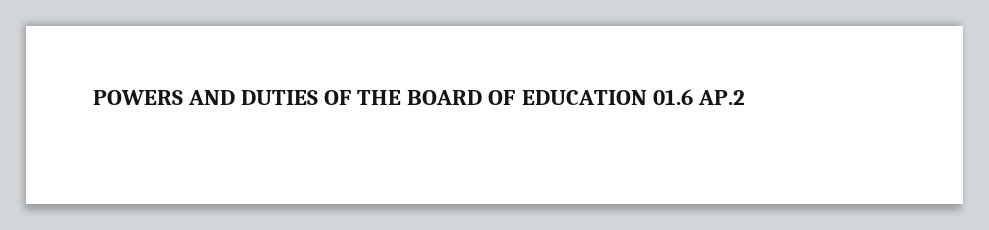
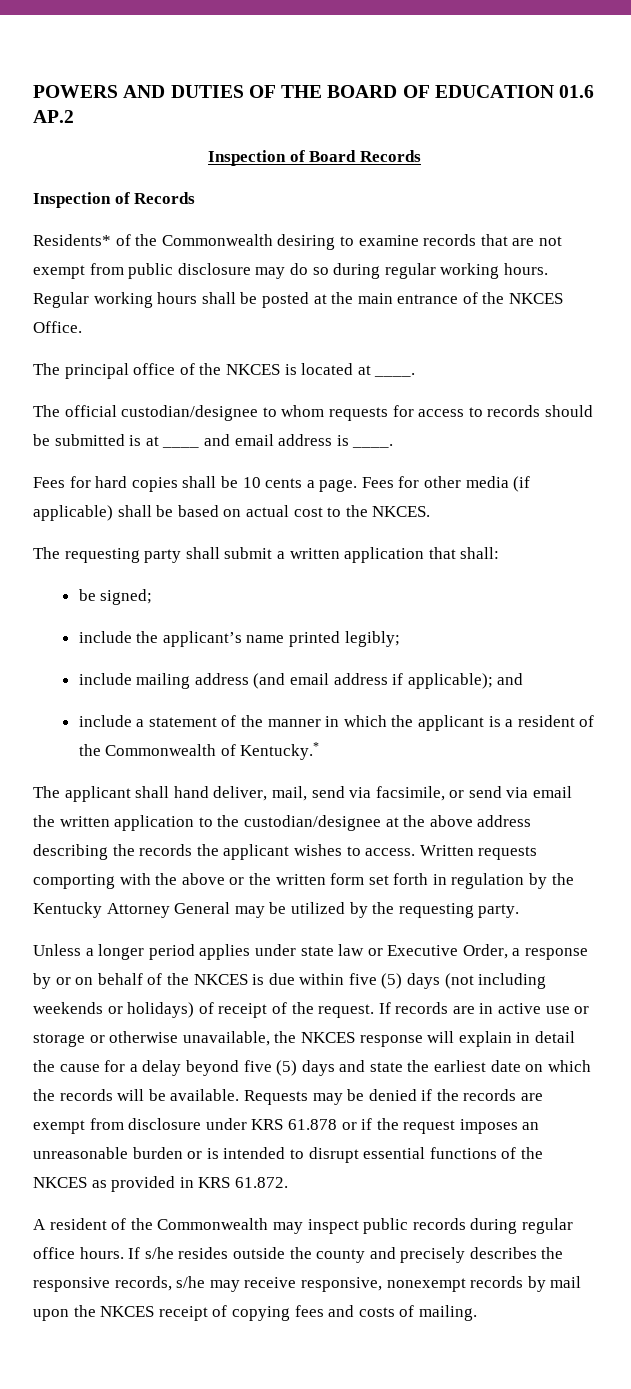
+ Inspection of Board Records
+ Inspection of Records
+ Residents* of the Commonwealth desiring to examine records that are not exempt from public disclosure may do so during regular working hours. Regular working hours shall be posted at the main entrance of the NKCES Office.
+ The principal office of the NKCES is located at ____.
+ The official custodian/designee to whom requests for access to records should be submitted is at ____ and email address is ____.
+ Fees for hard copies shall be 10 cents a page. Fees for other media (if applicable) shall be based on actual cost to the NKCES.
+ The requesting party shall submit a written application that shall:
+ be signed;
+ include the applicant’s name printed legibly;
+ include mailing address (and email address if applicable); and
+ include a statement of the manner in which the applicant is a resident of the Commonwealth of Kentucky.*
+ The applicant shall hand deliver, mail, send via facsimile, or send via email the written application to the custodian/designee at the above address describing the records the applicant wishes to access. Written requests comporting with the above or the written form set forth in regulation by the Kentucky Attorney General may be utilized by the requesting party.
+ Unless a longer period applies under state law or Executive Order, a response by or on behalf of the NKCES is due within five (5) days (not including weekends or holidays) of receipt of the request. If records are in active use or storage or otherwise unavailable, the NKCES response will explain in detail the cause for a delay beyond five (5) days and state the earliest date on which the records will be available. Requests may be denied if the records are exempt from disclosure under KRS 61.878 or if the request imposes an unreasonable burden or is intended to disrupt essential functions of the NKCES as provided in KRS 61.872.
+ A resident of the Commonwealth may inspect public records during regular office hours. If s/he resides outside the county and precisely describes the responsive records, s/he may receive responsive, nonexempt records by mail upon the NKCES receipt of copying fees and costs of mailing.

